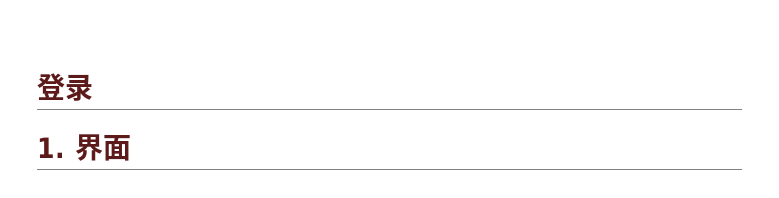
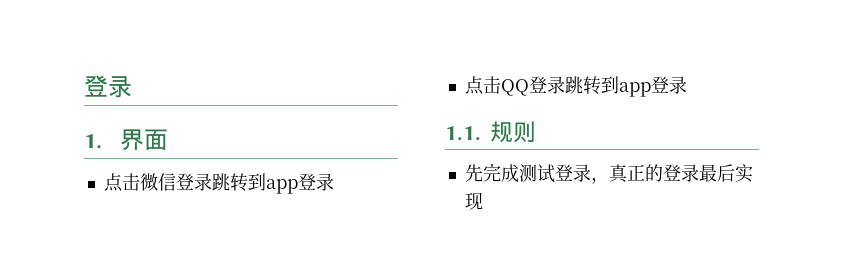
+ 点击微信登录跳转到app登录
+ 点击QQ登录跳转到app登录
+ 1.1.规则
+ 先完成测试登录，真正的登录最后实现

